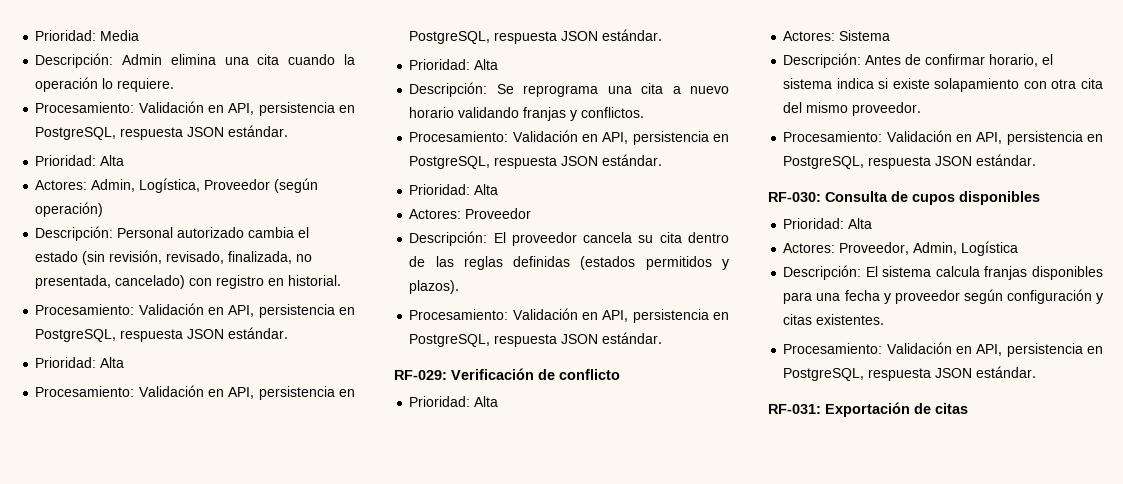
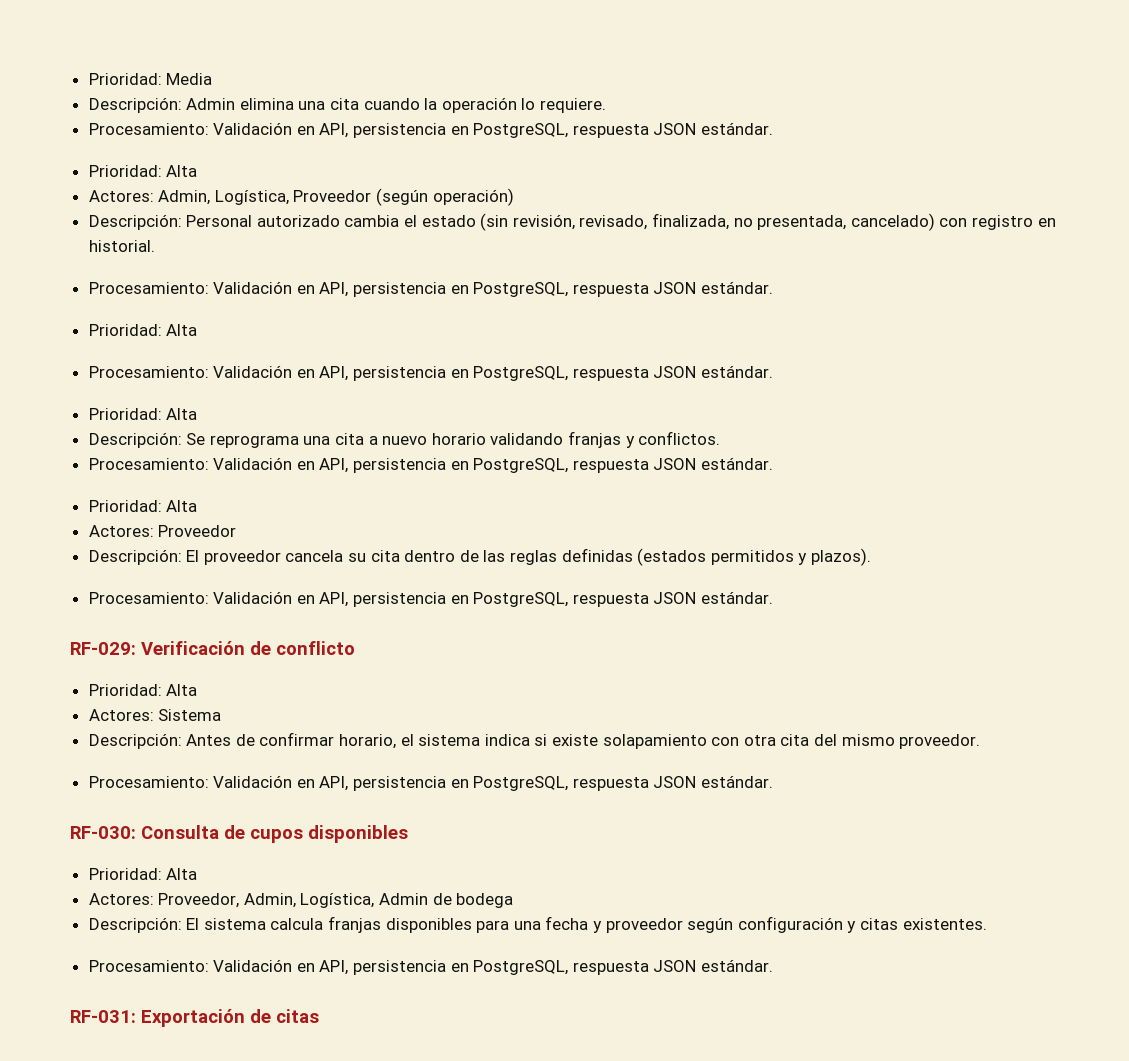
- Actores: Proveedor, Admin, Logística
+ Actores: Proveedor, Admin, Logística, Admin de bodega

